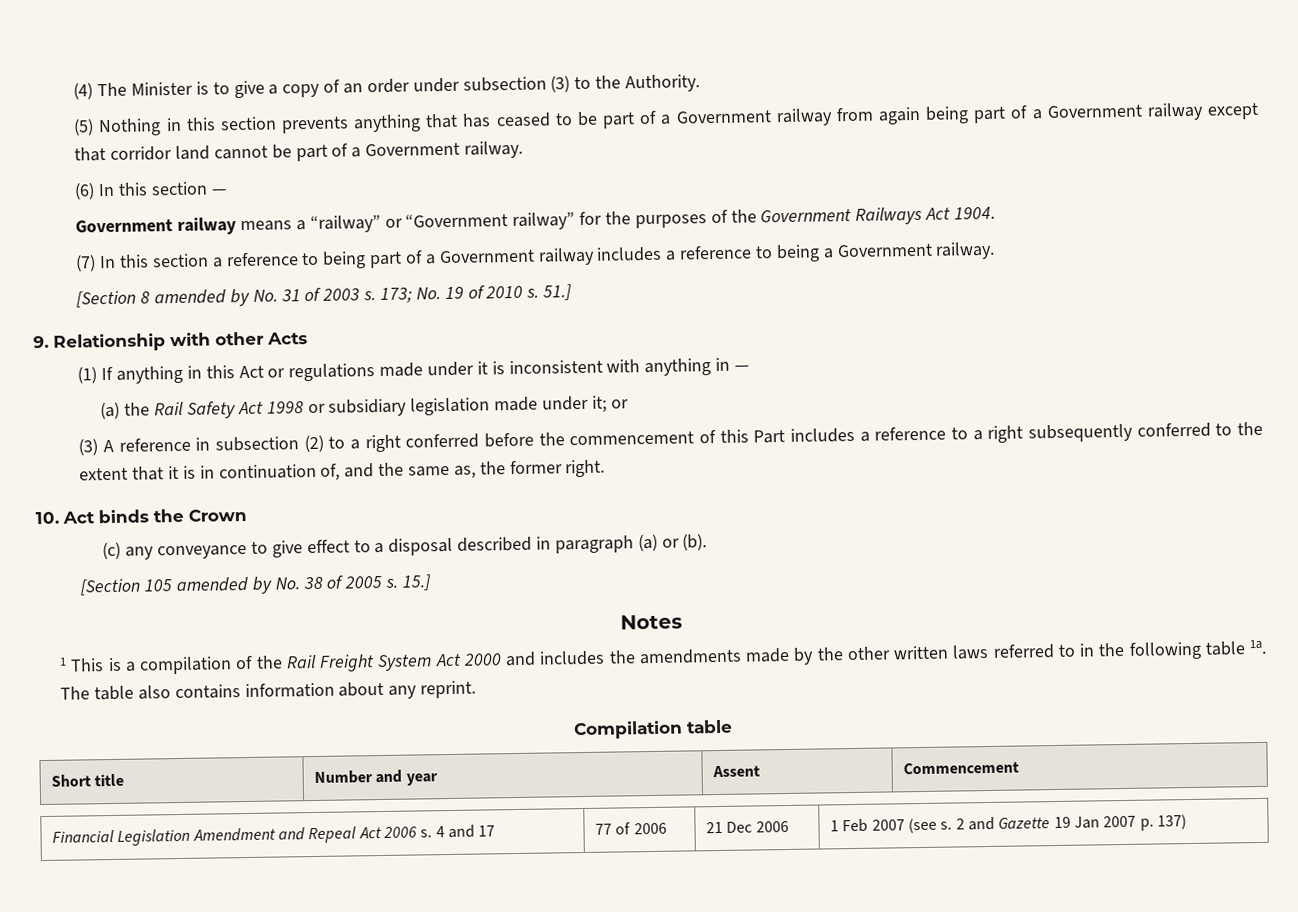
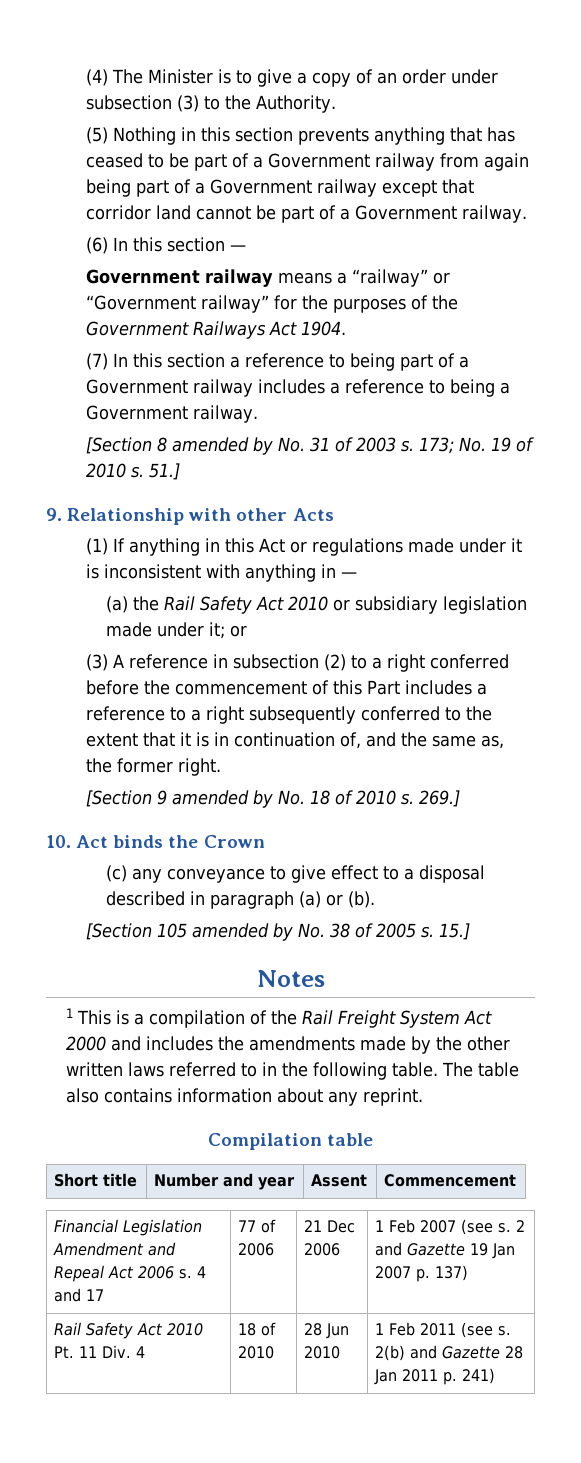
- (a) the Rail Safety Act 1998 or subsidiary legislation made under it; or
+ (a) the Rail Safety Act 2010 or subsidiary legislation made under it; or
+ [Section 9 amended by No. 18 of 2010 s. 269.]
- 1 This is a compilation of the Rail Freight System Act 2000 and includes the amendments made by the other written laws referred to in the following table 1a.
+ 1 This is a compilation of the Rail Freight System Act 2000 and includes the amendments made by the other written laws referred to in the following table.
+ Rail Safety Act 2010 Pt. 11 Div. 4 | 18 of 2010 | 28 Jun 2010 | 1 Feb 2011 (see s. 2(b) and Gazette 28 Jan 2011 p. 241)

